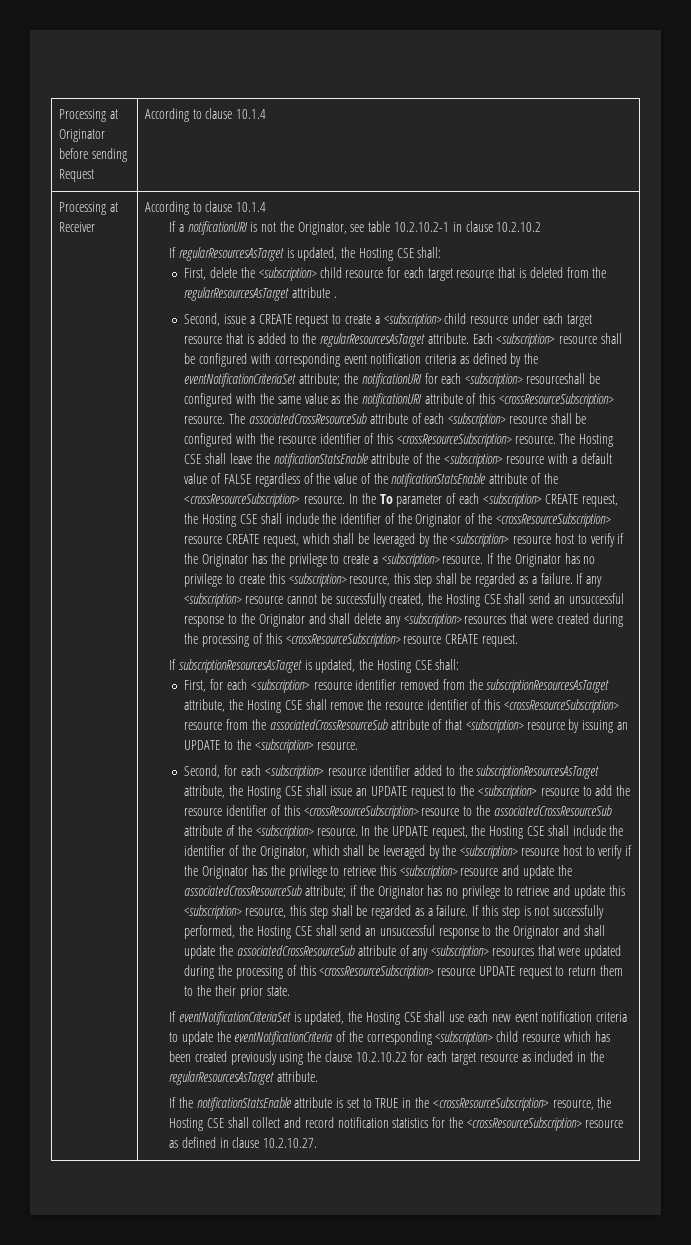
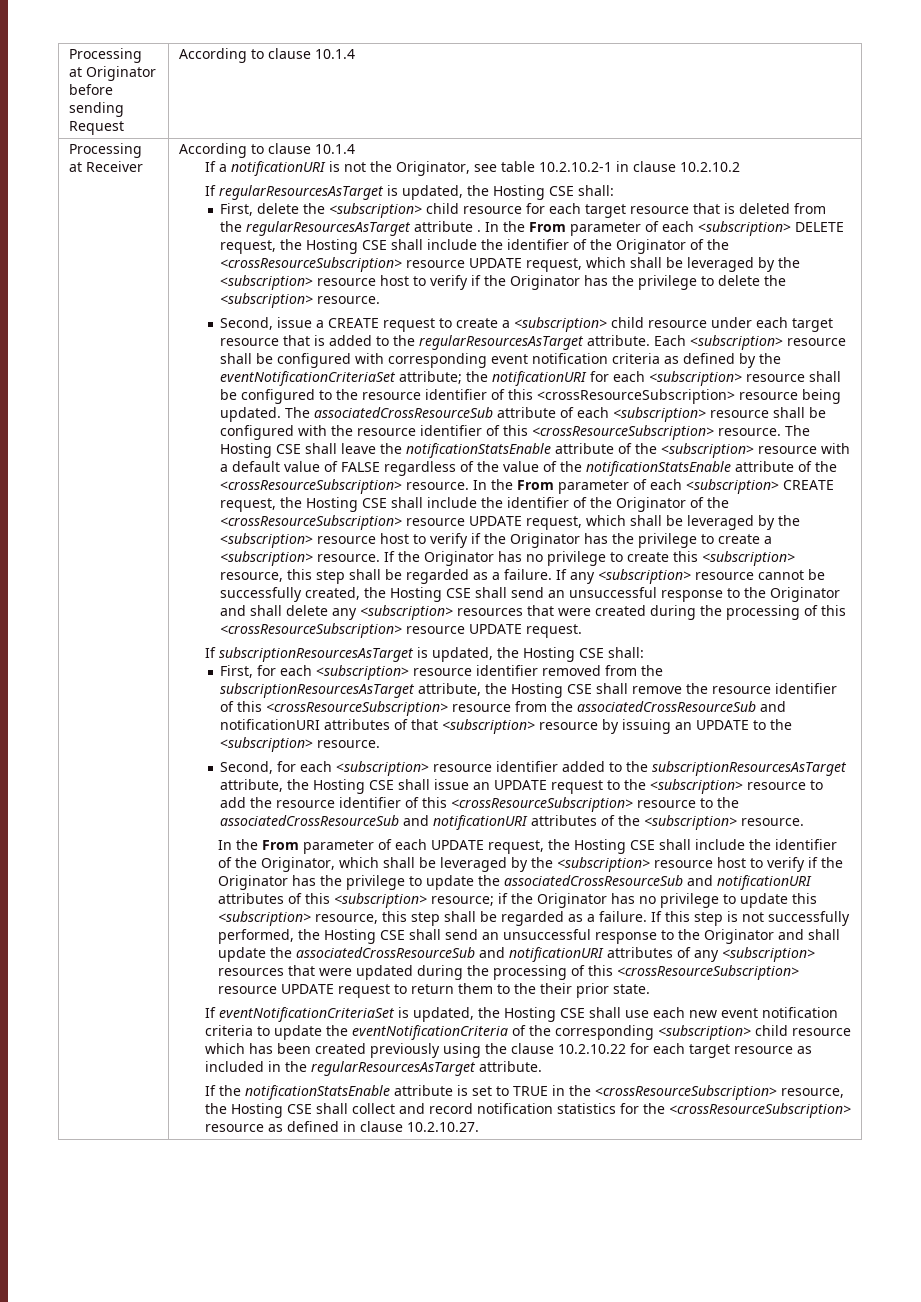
+ In the From parameter of each <subscription> DELETE request, the Hosting CSE shall include the identifier of the Originator of the <crossResourceSubscription> resource UPDATE request, which shall be leveraged by the <subscription> resource host to verify if the Originator has the privilege to delete the <subscription> resource.
- Each <subscription> resource shall be configured with corresponding event notification criteria as defined by the eventNotificationCriteriaSet attribute; the notificationURI for each <subscription> resourceshall be configured with the same value as the notificationURI attribute of this <crossResourceSubscription> resource.
+ Each <subscription> resource shall be configured with corresponding event notification criteria as defined by the eventNotificationCriteriaSet attribute; the notificationURI for each <subscription> resource shall be configured to the resource identifier of this <crossResourceSubscription> resource being updated.
- In the To parameter of each <subscription> CREATE request, the Hosting CSE shall include the identifier of the Originator of the <crossResourceSubscription> resource CREATE request, which shall be leveraged by the <subscription> resource host to verify if the Originator has the privilege to create a <subscription> resource.
+ In the From parameter of each <subscription> CREATE request, the Hosting CSE shall include the identifier of the Originator of the <crossResourceSubscription> resource UPDATE request, which shall be leveraged by the <subscription> resource host to verify if the Originator has the privilege to create a <subscription> resource.
- If any <subscription> resource cannot be successfully created, the Hosting CSE shall send an unsuccessful response to the Originator and shall delete any <subscription> resources that were created during the processing of this <crossResourceSubscription> resource CREATE request.
+ If any <subscription> resource cannot be successfully created, the Hosting CSE shall send an unsuccessful response to the Originator and shall delete any <subscription> resources that were created during the processing of this <crossResourceSubscription> resource UPDATE request.
- First, for each <subscription> resource identifier removed from the subscriptionResourcesAsTarget attribute, the Hosting CSE shall remove the resource identifier of this <crossResourceSubscription> resource from the associatedCrossResourceSub attribute of that <subscription> resource by issuing an UPDATE to the <subscription> resource.
+ First, for each <subscription> resource identifier removed from the subscriptionResourcesAsTarget attribute, the Hosting CSE shall remove the resource identifier of this <crossResourceSubscription> resource from the associatedCrossResourceSub and notificationURI attributes of that <subscription> resource by issuing an UPDATE to the <subscription> resource.
- Second, for each <subscription> resource identifier added to the subscriptionResourcesAsTarget attribute, the Hosting CSE shall issue an UPDATE request to the <subscription> resource to add the resource identifier of this <crossResourceSubscription> resource to the associatedCrossResourceSub attribute of the <subscription> resource. In the UPDATE request, the Hosting CSE shall include the identifier of the Originator, which shall be leveraged by the <subscription> resource host to verify if the Originator has the privilege to retrieve this <subscription> resource and update the associatedCrossResourceSub attribute;
+ Second, for each <subscription> resource identifier added to the subscriptionResourcesAsTarget attribute, the Hosting CSE shall issue an UPDATE request to the <subscription> resource to add the resource identifier of this <crossResourceSubscription> resource to the associatedCrossResourceSub and notificationURI attributes of the <subscription> resource.
+ In the From parameter of each UPDATE request, the Hosting CSE shall include the identifier of the Originator, which shall be leveraged by the <subscription> resource host to verify if the Originator has the privilege to update the associatedCrossResourceSub and notificationURI attributes of this <subscription> resource;
- if the Originator has no privilege to retrieve and update this <subscription> resource, this step shall be regarded as a failure.
+ if the Originator has no privilege to update this <subscription> resource, this step shall be regarded as a failure.
- If this step is not successfully performed, the Hosting CSE shall send an unsuccessful response to the Originator and shall update the associatedCrossResourceSub attribute of any <subscription> resources that were updated during the processing of this <crossResourceSubscription> resource UPDATE request to return them to the their prior state.
+ If this step is not successfully performed, the Hosting CSE shall send an unsuccessful response to the Originator and shall update the associatedCrossResourceSub and notificationURI attributes of any <subscription> resources that were updated during the processing of this <crossResourceSubscription> resource UPDATE request to return them to the their prior state.

